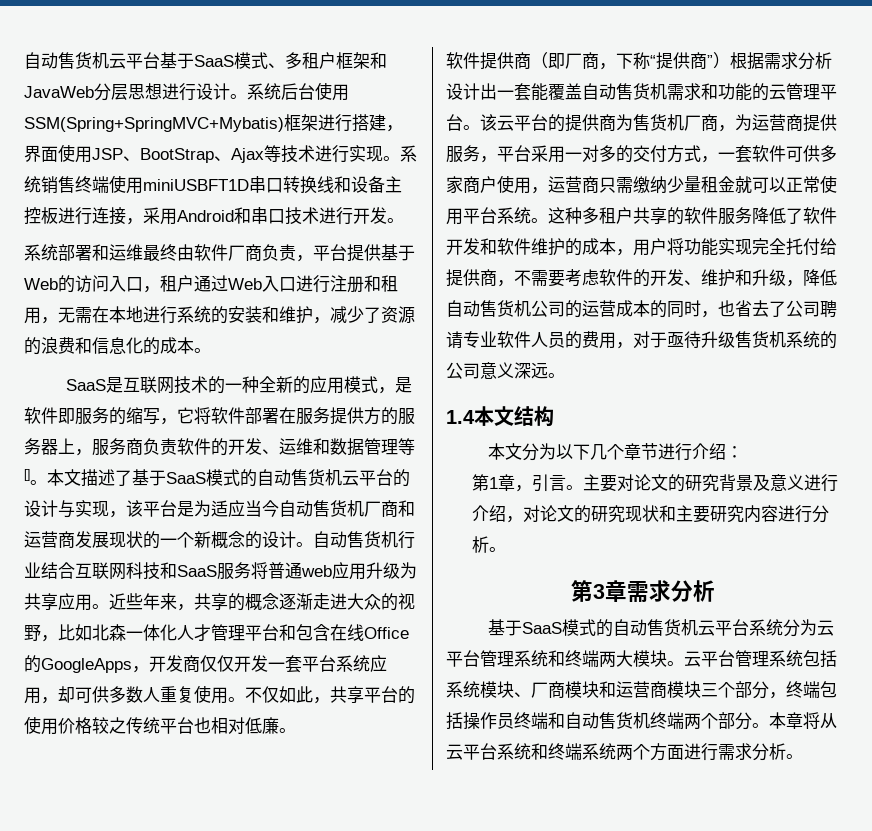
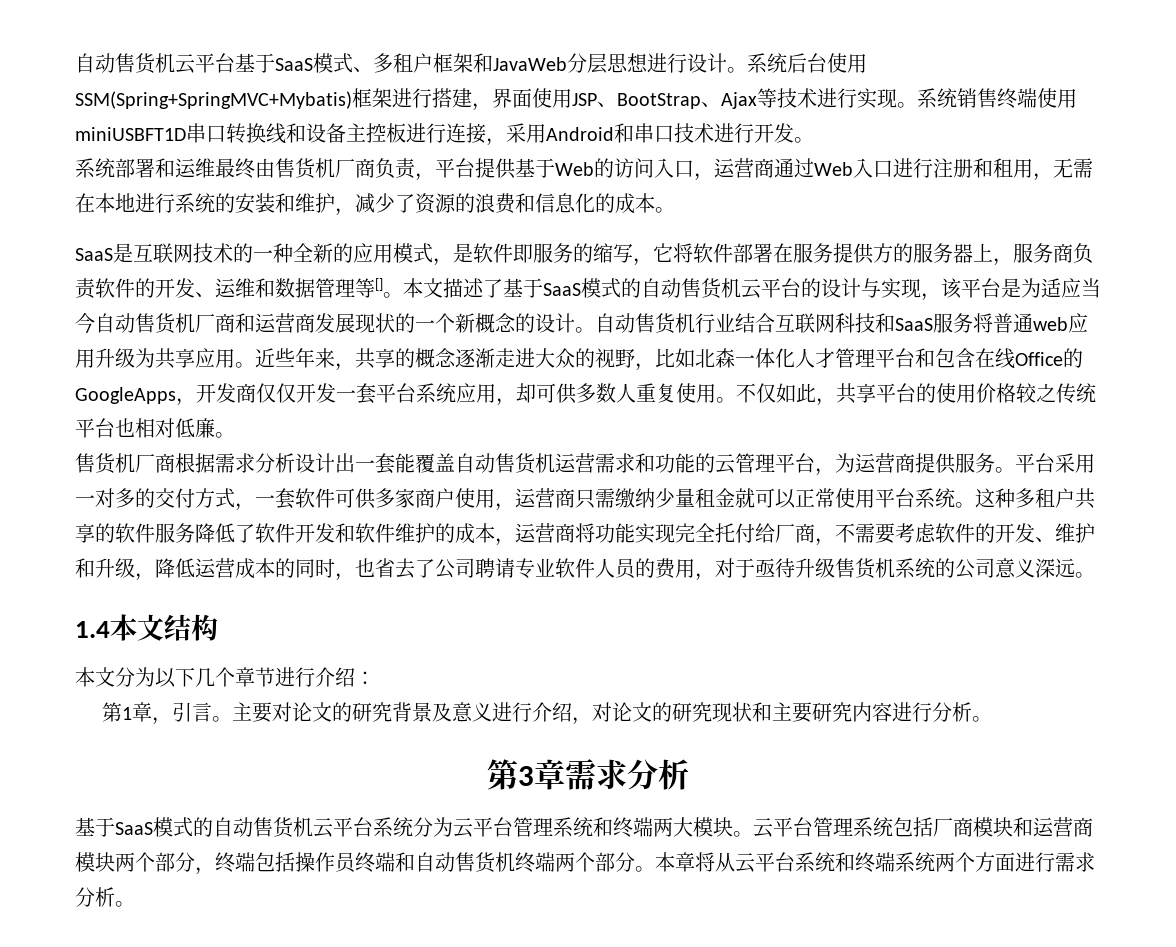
- 系统部署和运维最终由软件厂商负责，平台提供基于Web的访问入口，租户通过Web入口进行注册和租用，无需在本地进行系统的安装和维护，减少了资源的浪费和信息化的成本。
+ 系统部署和运维最终由售货机厂商负责，平台提供基于Web的访问入口，运营商通过Web入口进行注册和租用，无需在本地进行系统的安装和维护，减少了资源的浪费和信息化的成本。
- 软件提供商（即厂商，下称“提供商”）根据需求分析设计出一套能覆盖自动售货机需求和功能的云管理平台。该云平台的提供商为售货机厂商，为运营商提供服务，平台采用一对多的交付方式，一套软件可供多家商户使用，运营商只需缴纳少量租金就可以正常使用平台系统。
+ 售货机厂商根据需求分析设计出一套能覆盖自动售货机运营需求和功能的云管理平台，为运营商提供服务。平台采用一对多的交付方式，一套软件可供多家商户使用，运营商只需缴纳少量租金就可以正常使用平台系统。
- 这种多租户共享的软件服务降低了软件开发和软件维护的成本，用户将功能实现完全托付给提供商，不需要考虑软件的开发、维护和升级，降低自动售货机公司的运营成本的同时，也省去了公司聘请专业软件人员的费用，对于亟待升级售货机系统的公司意义深远。
+ 这种多租户共享的软件服务降低了软件开发和软件维护的成本，运营商将功能实现完全托付给厂商，不需要考虑软件的开发、维护和升级，降低运营成本的同时，也省去了公司聘请专业软件人员的费用，对于亟待升级售货机系统的公司意义深远。
- 云平台管理系统包括系统模块、厂商模块和运营商模块三个部分，终端包括操作员终端和自动售货机终端两个部分。
+ 云平台管理系统包括厂商模块和运营商模块两个部分，终端包括操作员终端和自动售货机终端两个部分。

